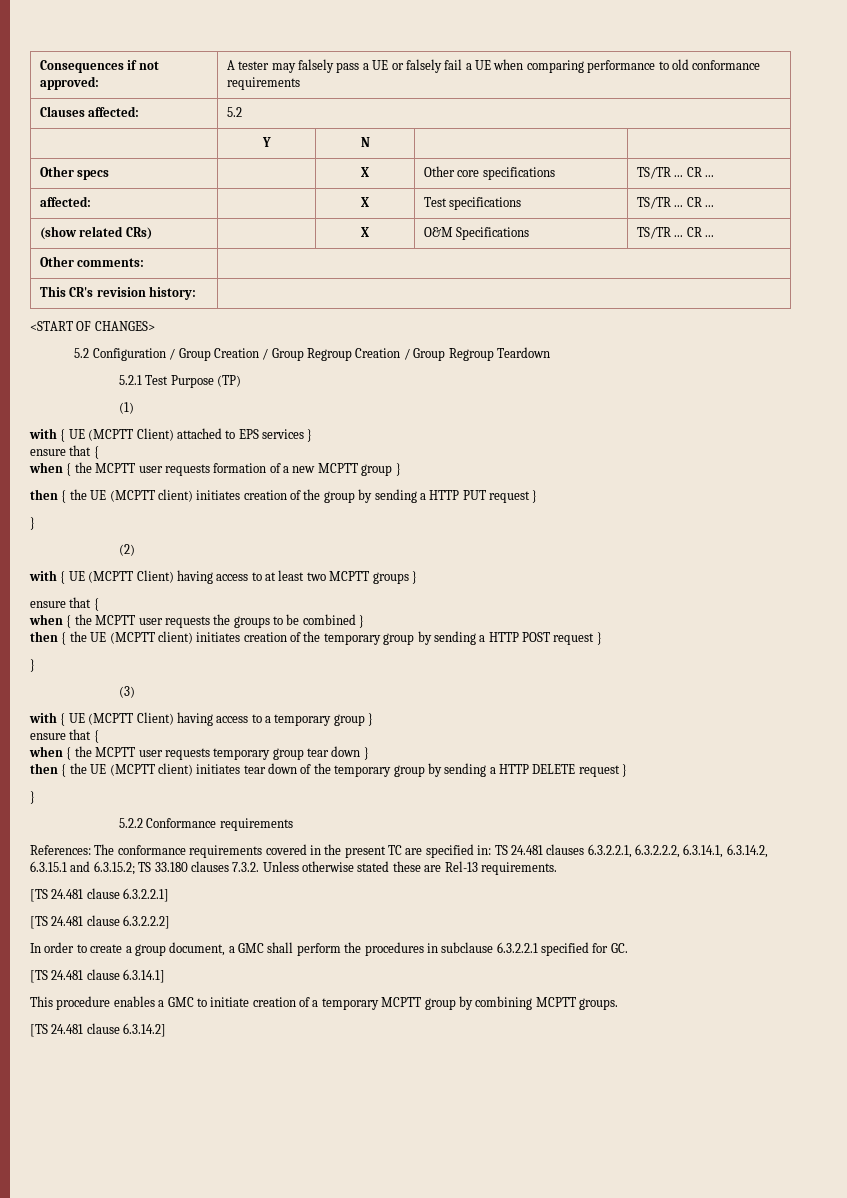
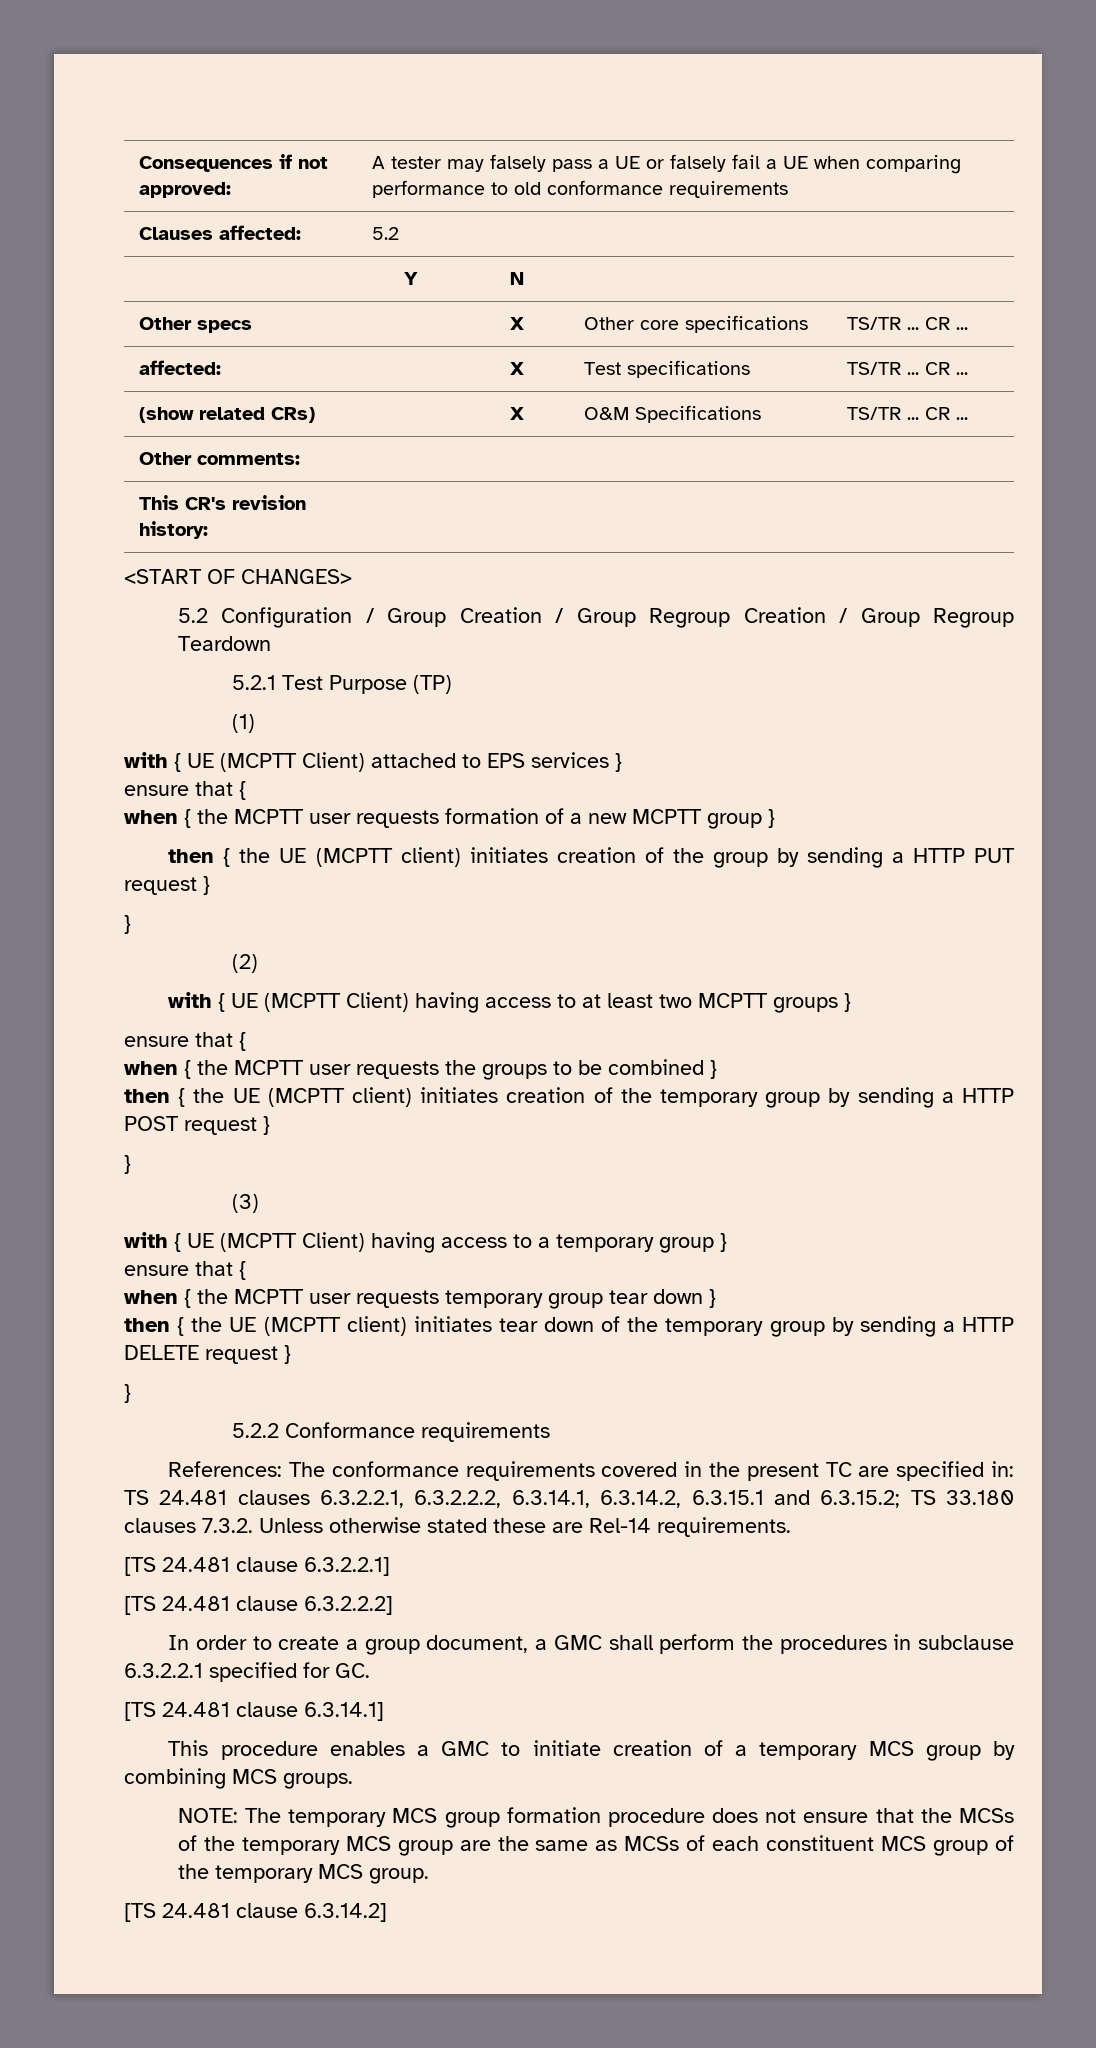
- References: The conformance requirements covered in the present TC are specified in: TS 24.481 clauses 6.3.2.2.1, 6.3.2.2.2, 6.3.14.1, 6.3.14.2, 6.3.15.1 and 6.3.15.2; TS 33.180 clauses 7.3.2. Unless otherwise stated these are Rel-13 requirements.
+ References: The conformance requirements covered in the present TC are specified in: TS 24.481 clauses 6.3.2.2.1, 6.3.2.2.2, 6.3.14.1, 6.3.14.2, 6.3.15.1 and 6.3.15.2; TS 33.180 clauses 7.3.2. Unless otherwise stated these are Rel-14 requirements.
- This procedure enables a GMC to initiate creation of a temporary MCPTT group by combining MCPTT groups.
+ This procedure enables a GMC to initiate creation of a temporary MCS group by combining MCS groups.
+ NOTE: The temporary MCS group formation procedure does not ensure that the MCSs of the temporary MCS group are the same as MCSs of each constituent MCS group of the temporary MCS group.

